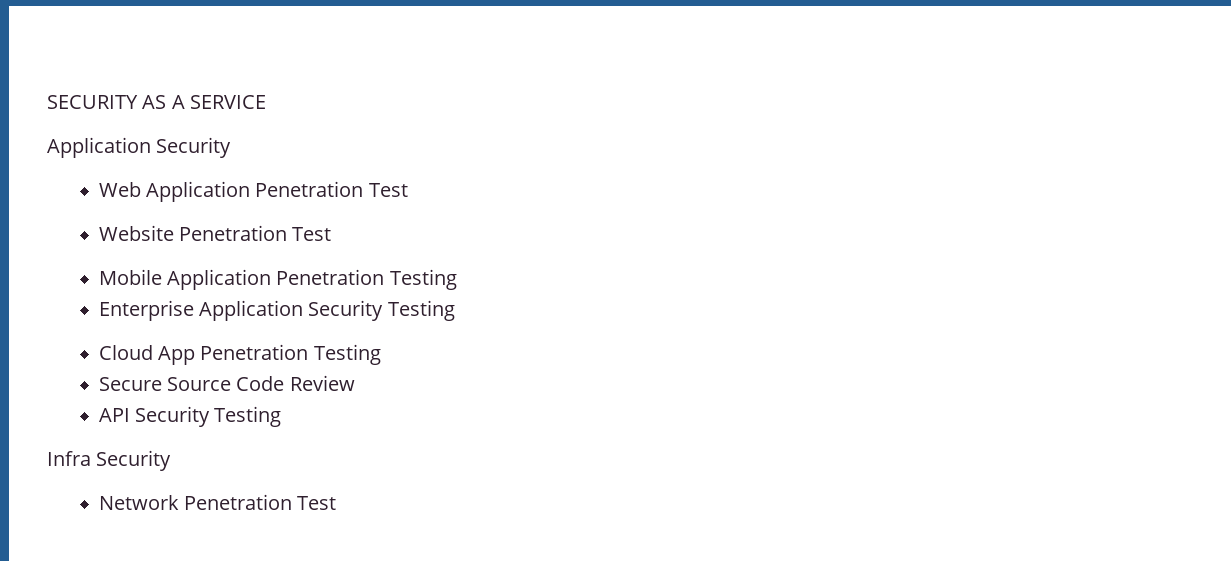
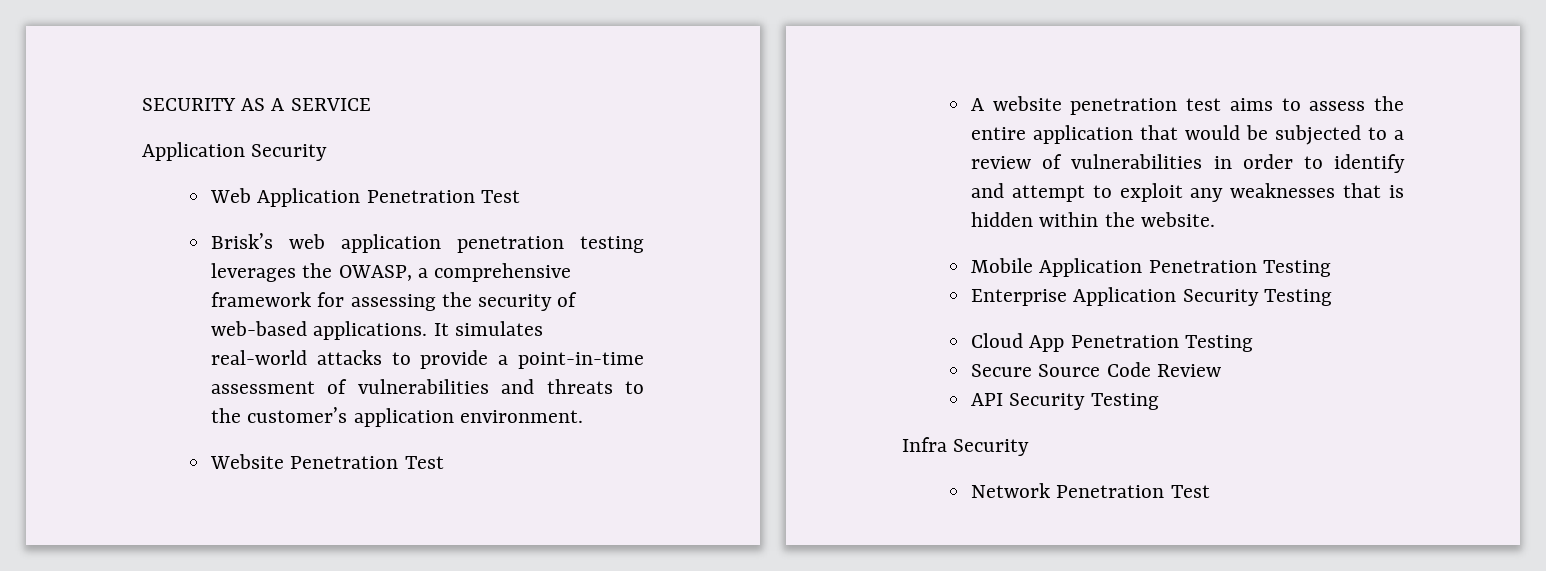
+ Brisk’s web application penetration testing leverages the OWASP, a comprehensive framework for assessing the security of web-based applications. It simulates real-world attacks to provide a point-in-time assessment of vulnerabilities and threats to the customer’s application environment.
  Website Penetration Test
+ A website penetration test aims to assess the entire application that would be subjected to a review of vulnerabilities in order to identify and attempt to exploit any weaknesses that is hidden within the website.

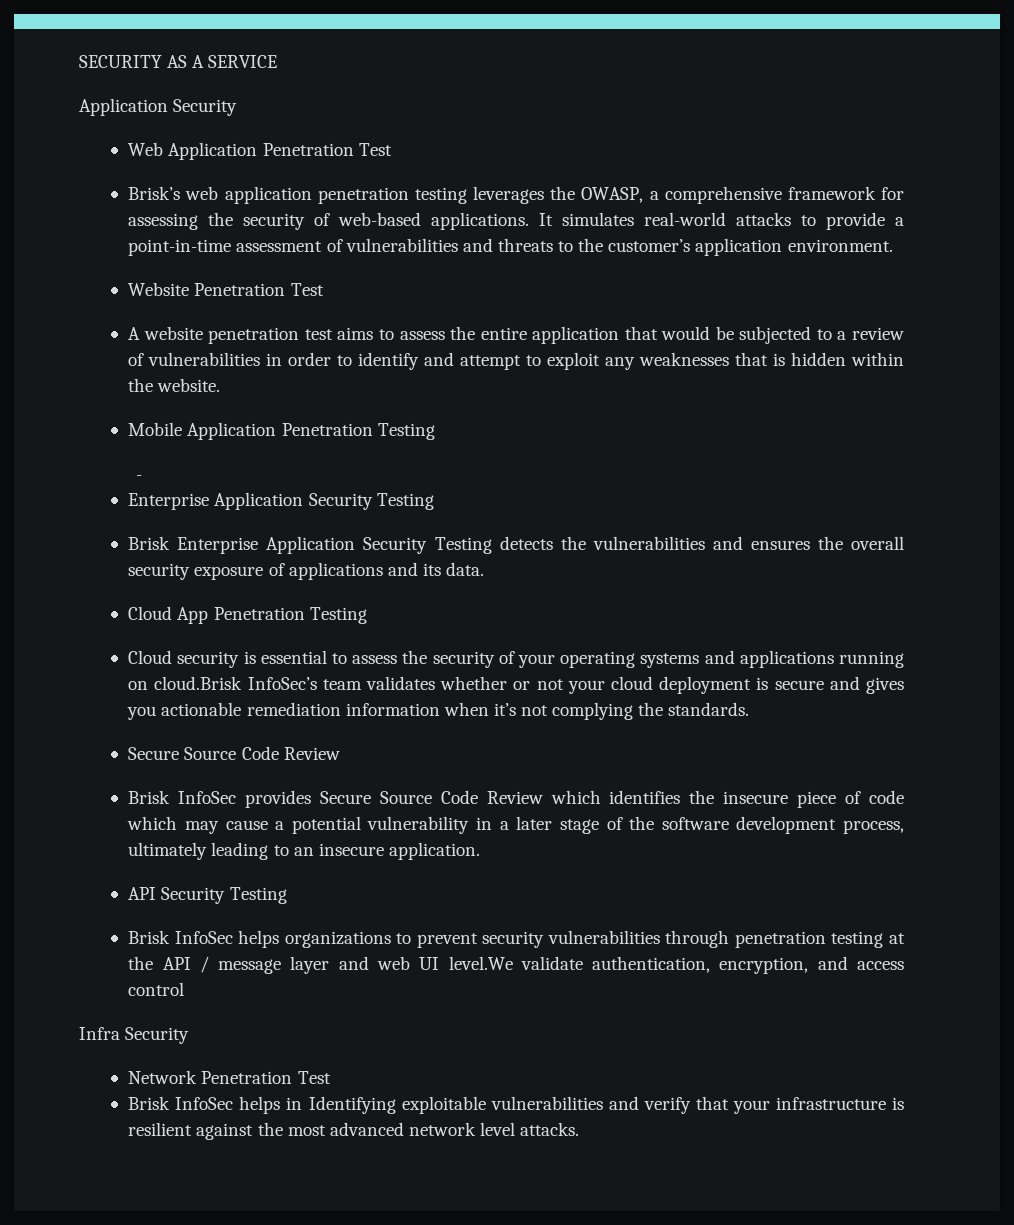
+ -
+ Brisk Enterprise Application Security Testing detects the vulnerabilities and ensures the overall security exposure of applications and its data.
  Cloud App Penetration Testing
+ Cloud security is essential to assess the security of your operating systems and applications running on cloud.Brisk InfoSec’s team validates whether or not your cloud deployment is secure and gives you actionable remediation information when it’s not complying the standards.
  Secure Source Code Review
+ Brisk InfoSec provides Secure Source Code Review which identifies the insecure piece of code which may cause a potential vulnerability in a later stage of the software development process, ultimately leading to an insecure application.
  API Security Testing
+ Brisk InfoSec helps organizations to prevent security vulnerabilities through penetration testing at the API / message layer and web UI level.We validate authentication, encryption, and access control
+ Brisk InfoSec helps in Identifying exploitable vulnerabilities and verify that your infrastructure is resilient against the most advanced network level attacks.

